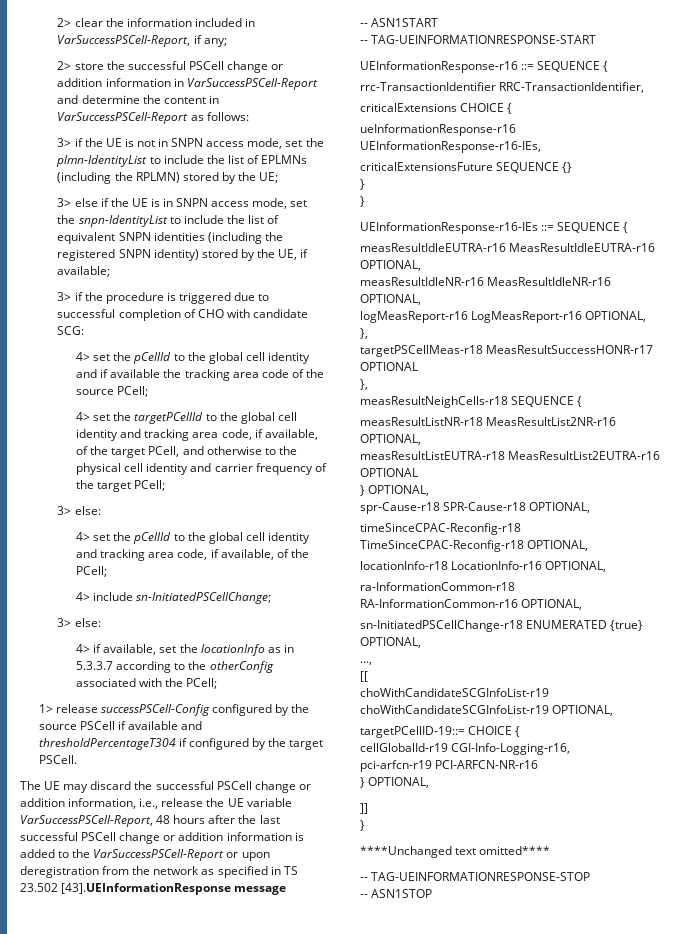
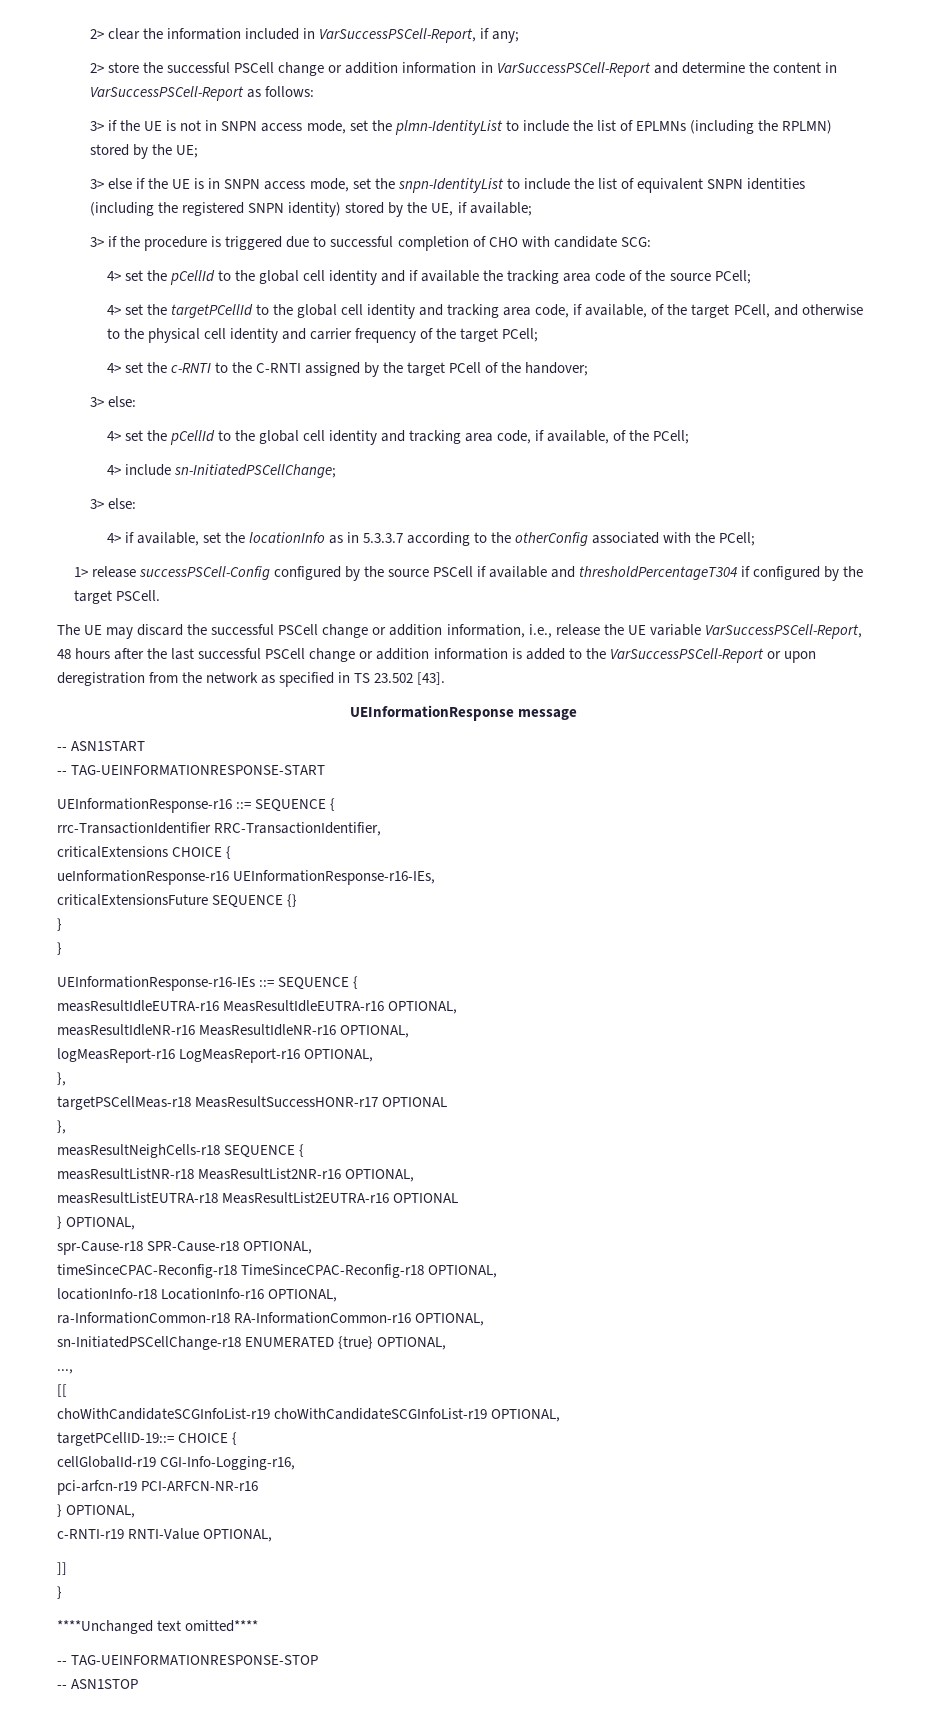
+ 4> set the c-RNTI to the C-RNTI assigned by the target PCell of the handover;
- The UE may discard the successful PSCell change or addition information, i.e., release the UE variable VarSuccessPSCell-Report, 48 hours after the last successful PSCell change or addition information is added to the VarSuccessPSCell-Report or upon deregistration from the network as specified in TS 23.502 [43].UEInformationResponse message
+ The UE may discard the successful PSCell change or addition information, i.e., release the UE variable VarSuccessPSCell-Report, 48 hours after the last successful PSCell change or addition information is added to the VarSuccessPSCell-Report or upon deregistration from the network as specified in TS 23.502 [43].
+ UEInformationResponse message
+ c-RNTI-r19 RNTI-Value OPTIONAL,

